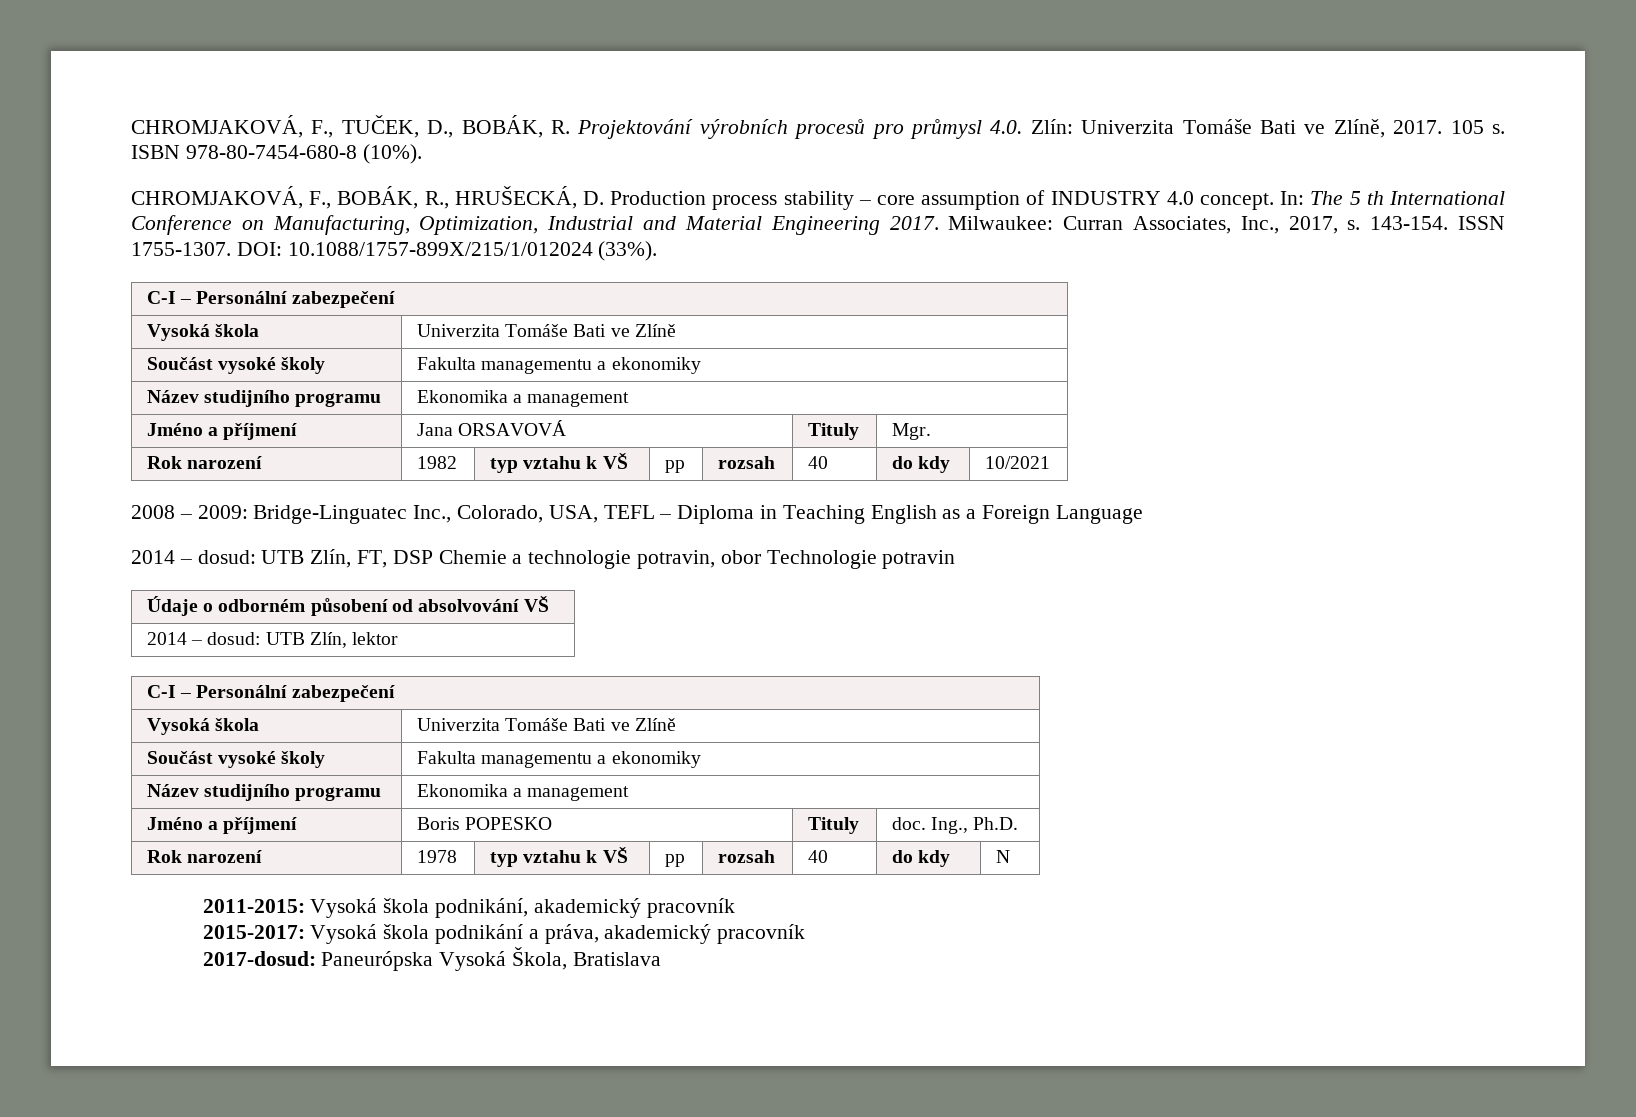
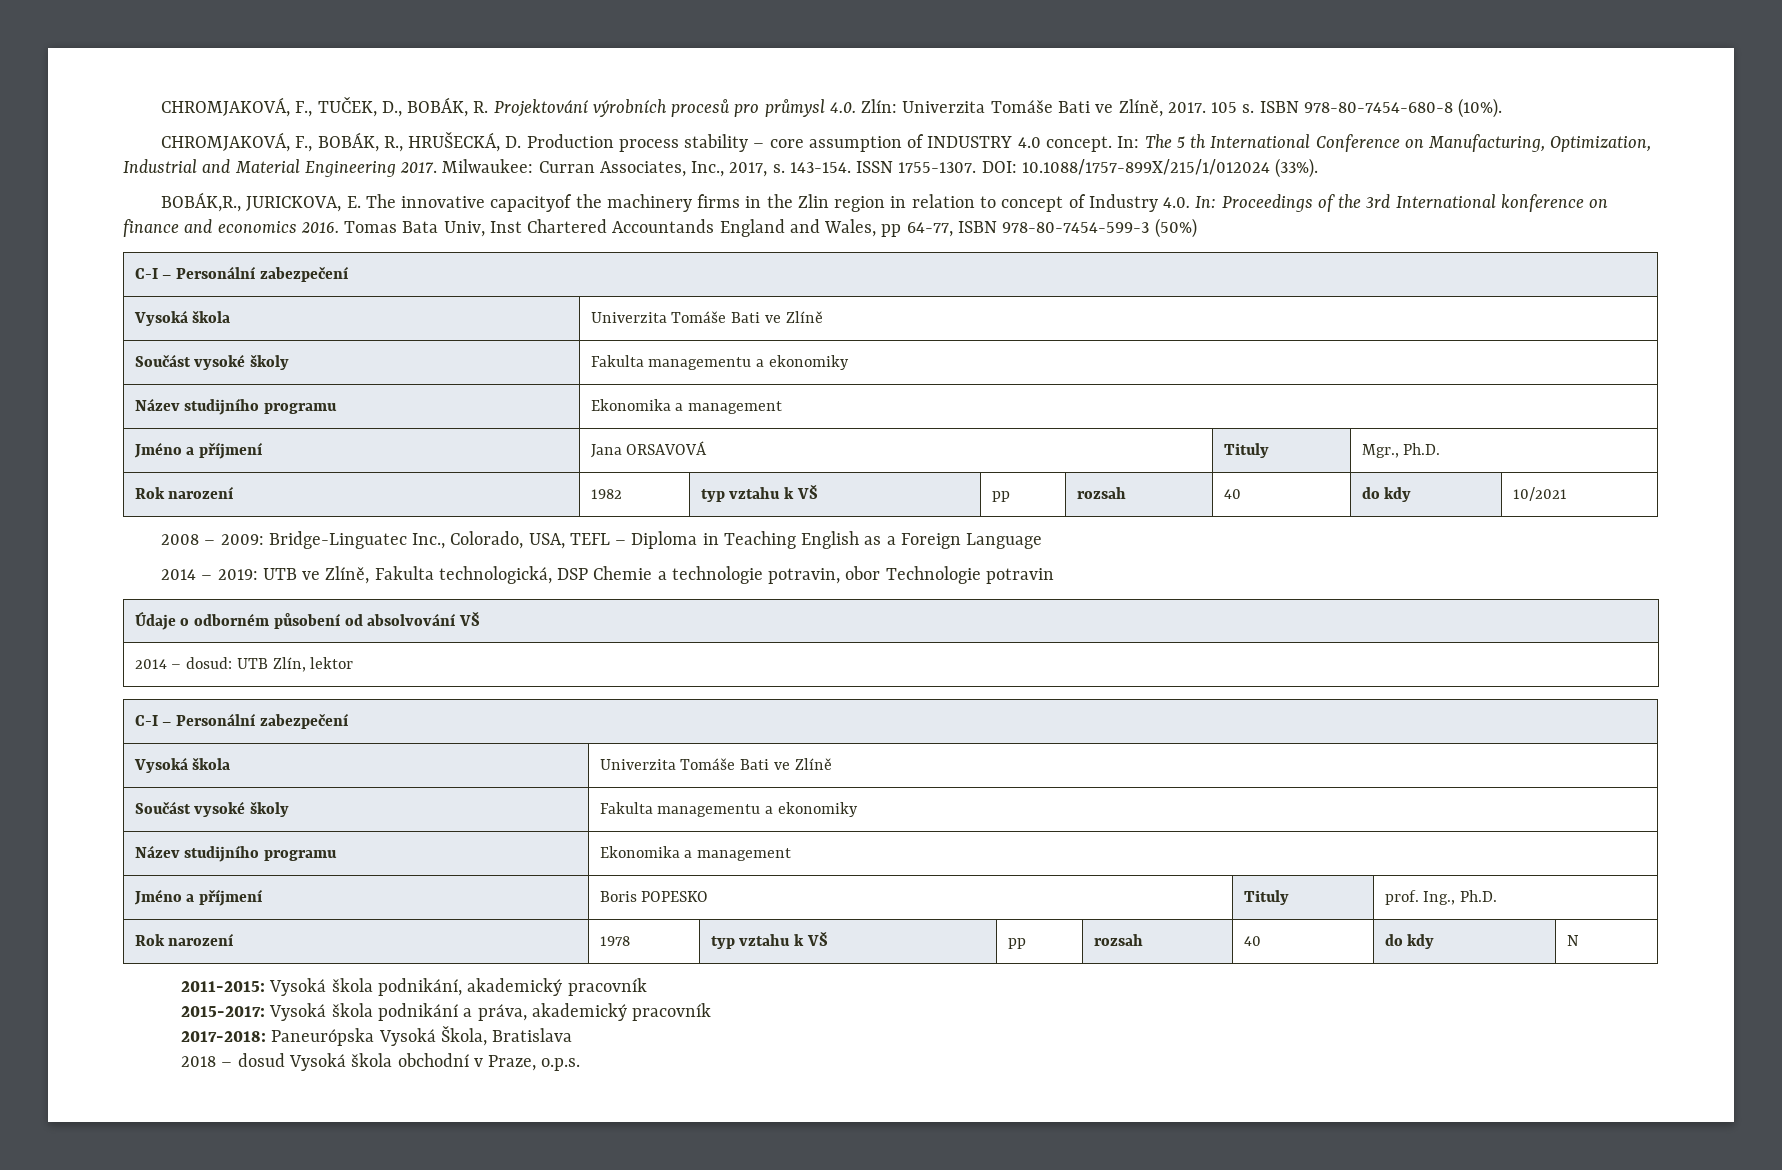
+ BOBÁK,R., JURICKOVA, E. The innovative capacityof the machinery firms in the Zlin region in relation to concept of Industry 4.0. In: Proceedings of the 3rd International konference on finance and economics 2016. Tomas Bata Univ, Inst Chartered Accountands England and Wales, pp 64-77, ISBN 978-80-7454-599-3 (50%)
- Jméno a příjmení | Jana ORSAVOVÁ | Tituly | Mgr.
+ Jméno a příjmení | Jana ORSAVOVÁ | Tituly | Mgr., Ph.D.
- 2014 – dosud: UTB Zlín, FT, DSP Chemie a technologie potravin, obor Technologie potravin
+ 2014 – 2019: UTB ve Zlíně, Fakulta technologická, DSP Chemie a technologie potravin, obor Technologie potravin
- Jméno a příjmení | Boris POPESKO | Tituly | doc. Ing., Ph.D.
+ Jméno a příjmení | Boris POPESKO | Tituly | prof. Ing., Ph.D.
- 2017-dosud: Paneurópska Vysoká Škola, Bratislava
+ 2017-2018: Paneurópska Vysoká Škola, Bratislava
+ 2018 – dosud Vysoká škola obchodní v Praze, o.p.s.

